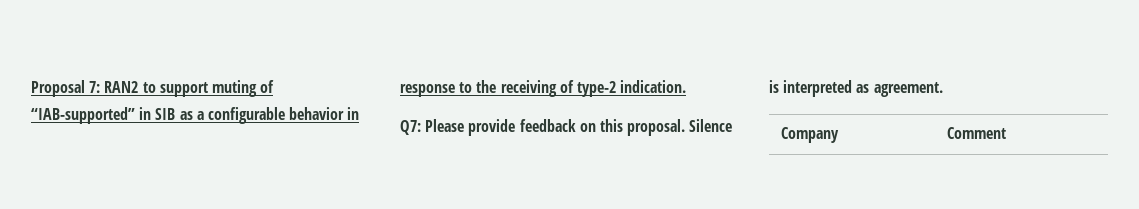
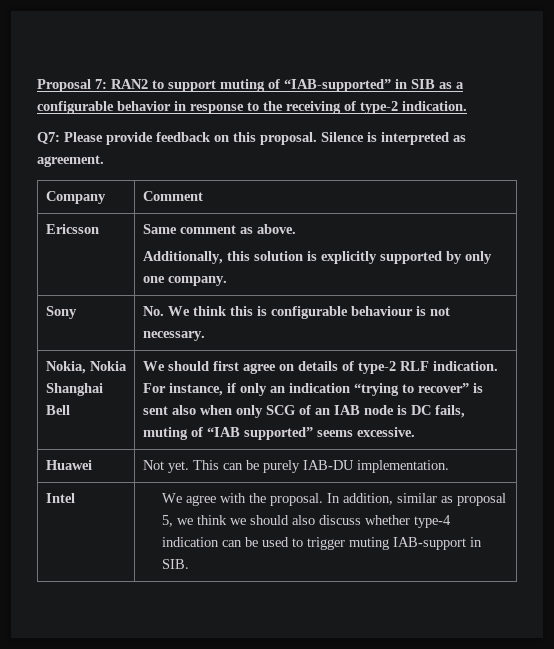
+ Ericsson | Same comment as above.
+ Additionally, this solution is explicitly supported by only one company.
+ Sony | No. We think this is configurable behaviour is not necessary.
+ Nokia, Nokia Shanghai Bell | We should first agree on details of type-2 RLF indication. For instance, if only an indication “trying to recover” is sent also when only SCG of an IAB node is DC fails, muting of “IAB supported” seems excessive.
+ Huawei | Not yet. This can be purely IAB-DU implementation.
+ Intel | We agree with the proposal. In addition, similar as proposal 5, we think we should also discuss whether type-4 indication can be used to trigger muting IAB-support in SIB.

